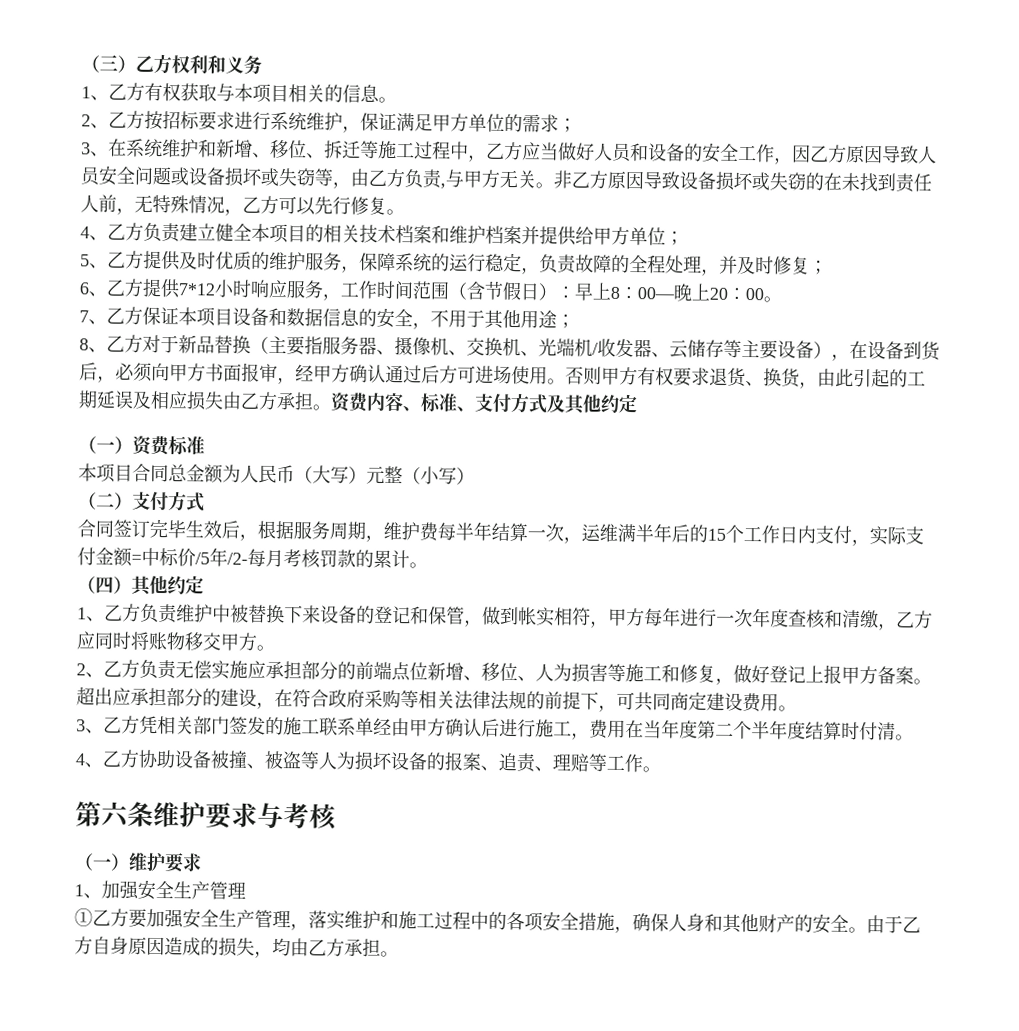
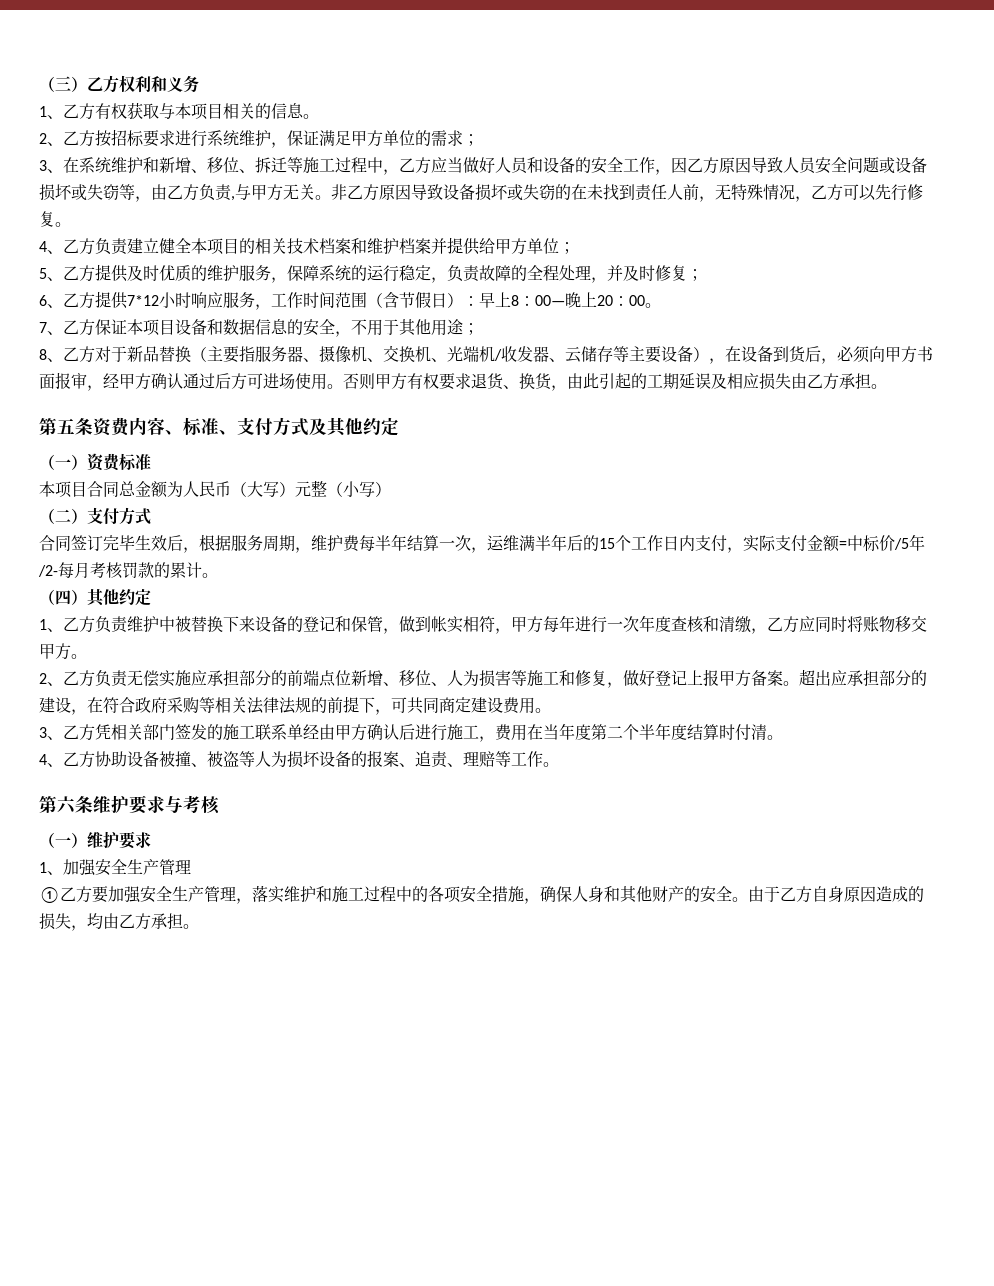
- 否则甲方有权要求退货、换货，由此引起的工期延误及相应损失由乙方承担。资费内容、标准、支付方式及其他约定
+ 否则甲方有权要求退货、换货，由此引起的工期延误及相应损失由乙方承担。
+ 第五条资费内容、标准、支付方式及其他约定

